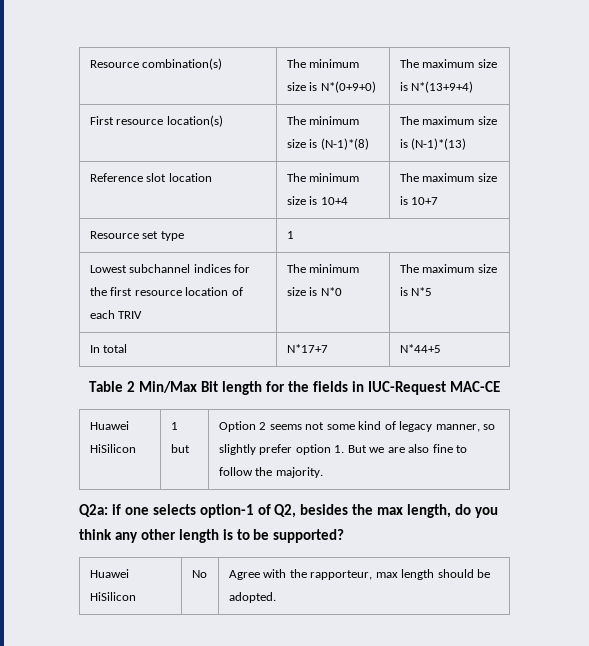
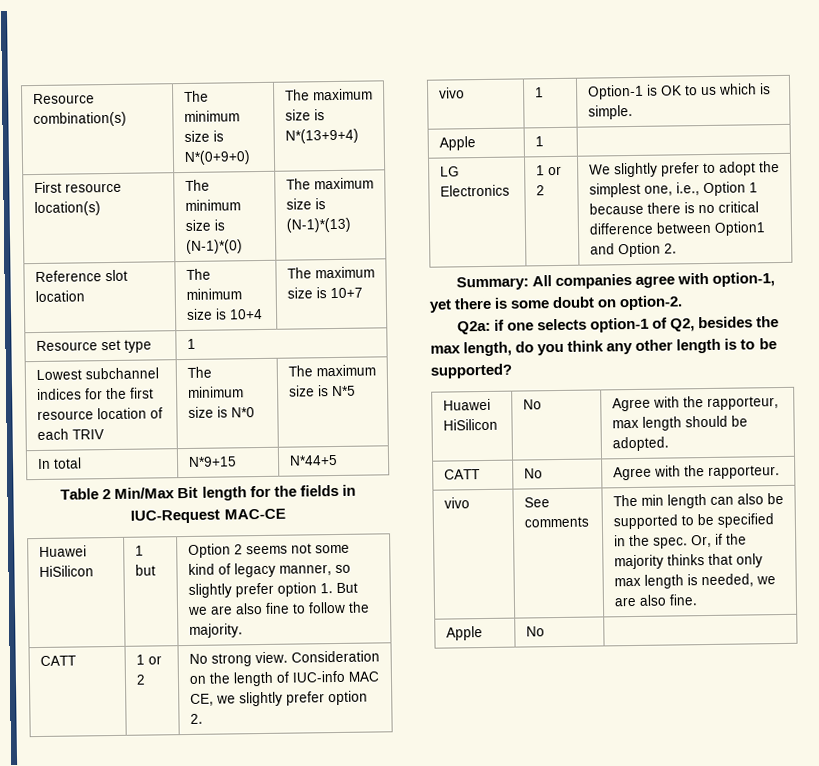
- First resource location(s) | The minimum size is (N-1)*(8) | The maximum size is (N-1)*(13)
+ First resource location(s) | The minimum size is (N-1)*(0) | The maximum size is (N-1)*(13)
- In total | N*17+7 | N*44+5
+ In total | N*9+15 | N*44+5
+ CATT | 1 or 2 | No strong view. Consideration on the length of IUC-info MAC CE, we slightly prefer option 2.
+ vivo | 1 | Option-1 is OK to us which is simple.
+ Apple | 1 |
+ LG Electronics | 1 or 2 | We slightly prefer to adopt the simplest one, i.e., Option 1 because there is no critical difference between Option1 and Option 2.
+ Summary: All companies agree with option-1, yet there is some doubt on option-2.
+ CATT | No | Agree with the rapporteur.
+ vivo | See comments | The min length can also be supported to be specified in the spec. Or, if the majority thinks that only max length is needed, we are also fine.
+ Apple | No |

